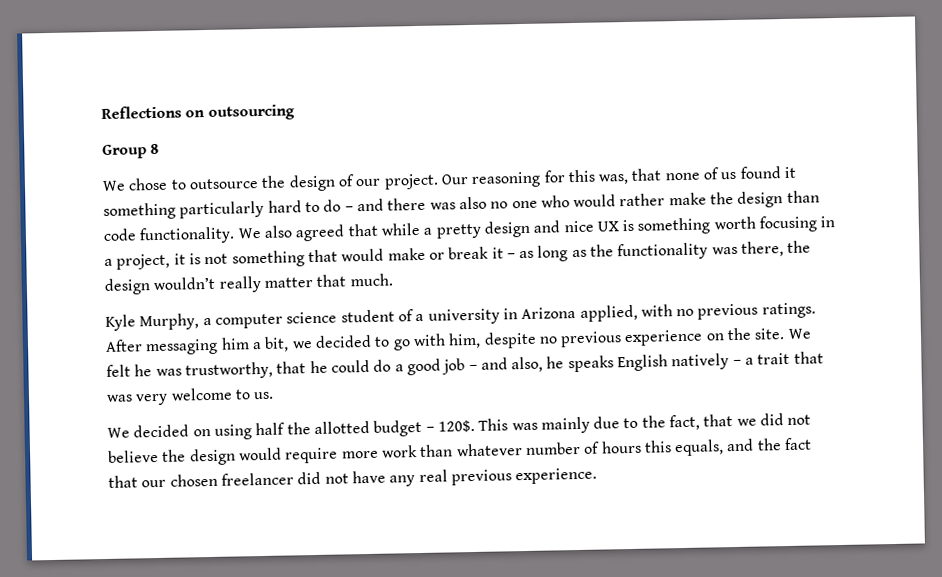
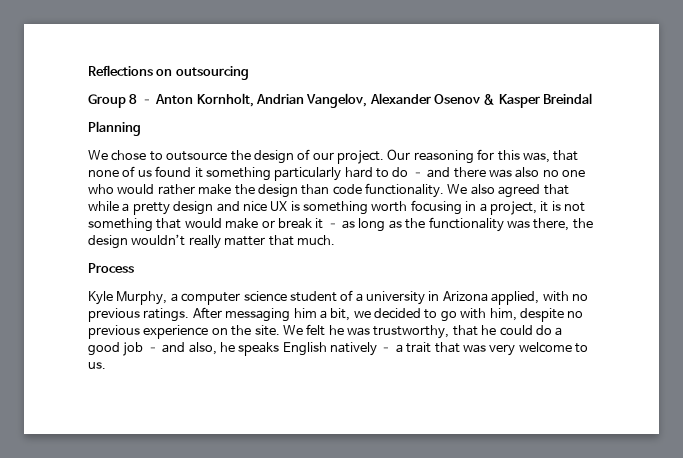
- Group 8
+ Group 8 – Anton Kornholt, Andrian Vangelov, Alexander Osenov & Kasper Breindal
+ Planning
+ Process
- We decided on using half the allotted budget – 120$. This was mainly due to the fact, that we did not believe the design would require more work than whatever number of hours this equals, and the fact that our chosen freelancer did not have any real previous experience.

